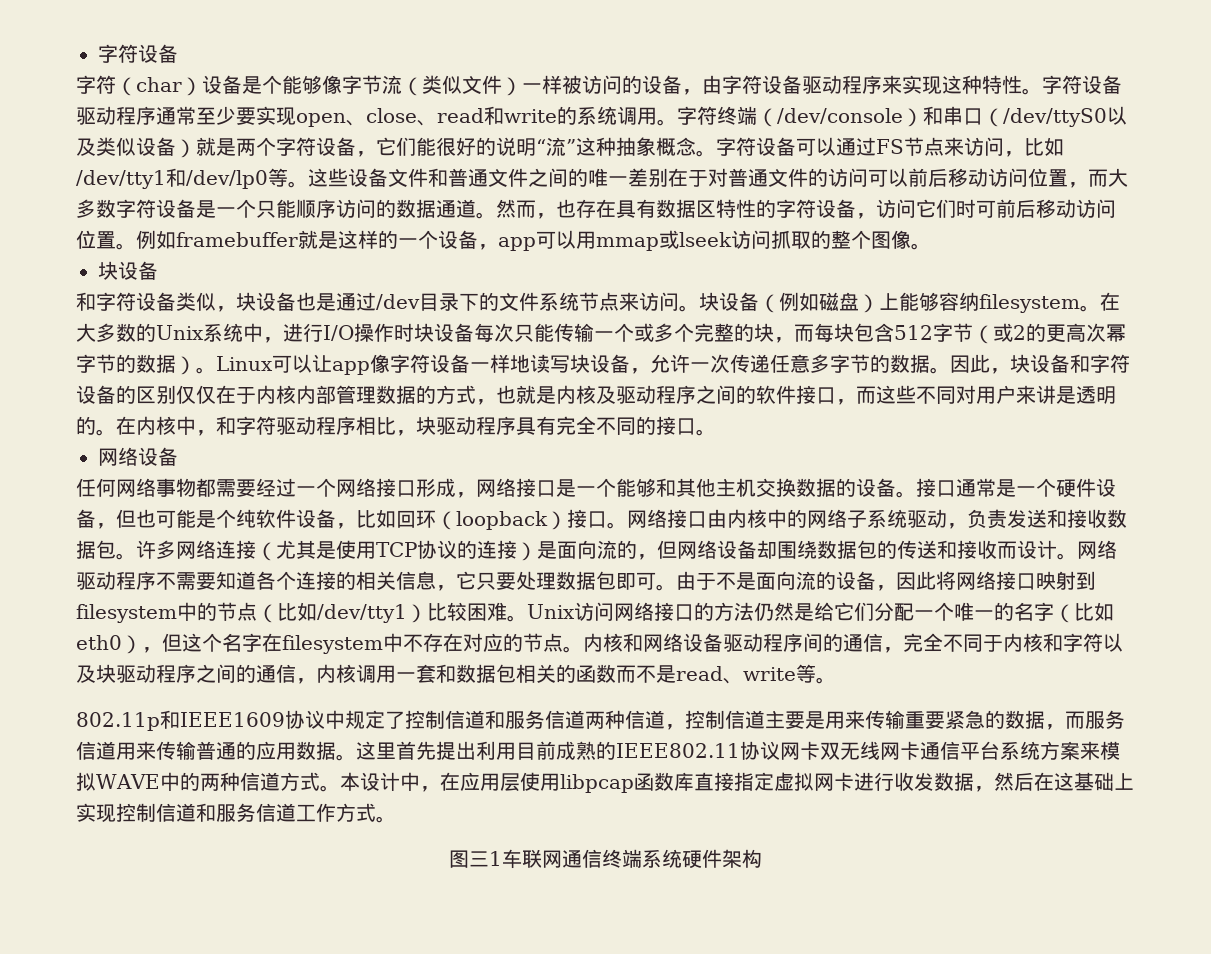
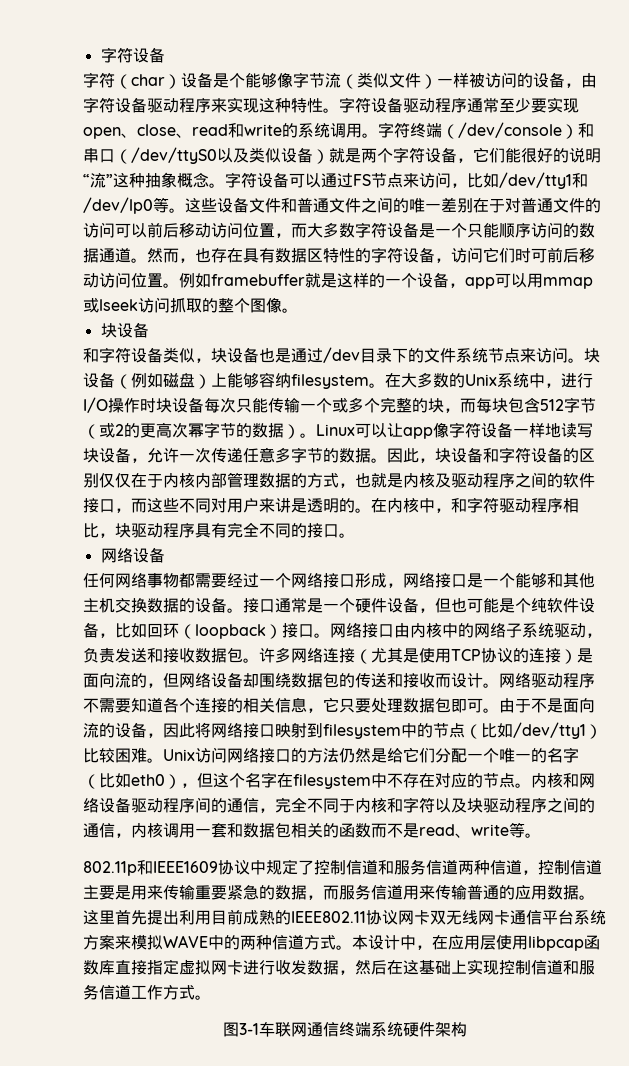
- 图三1车联网通信终端系统硬件架构
+ 图3-1车联网通信终端系统硬件架构

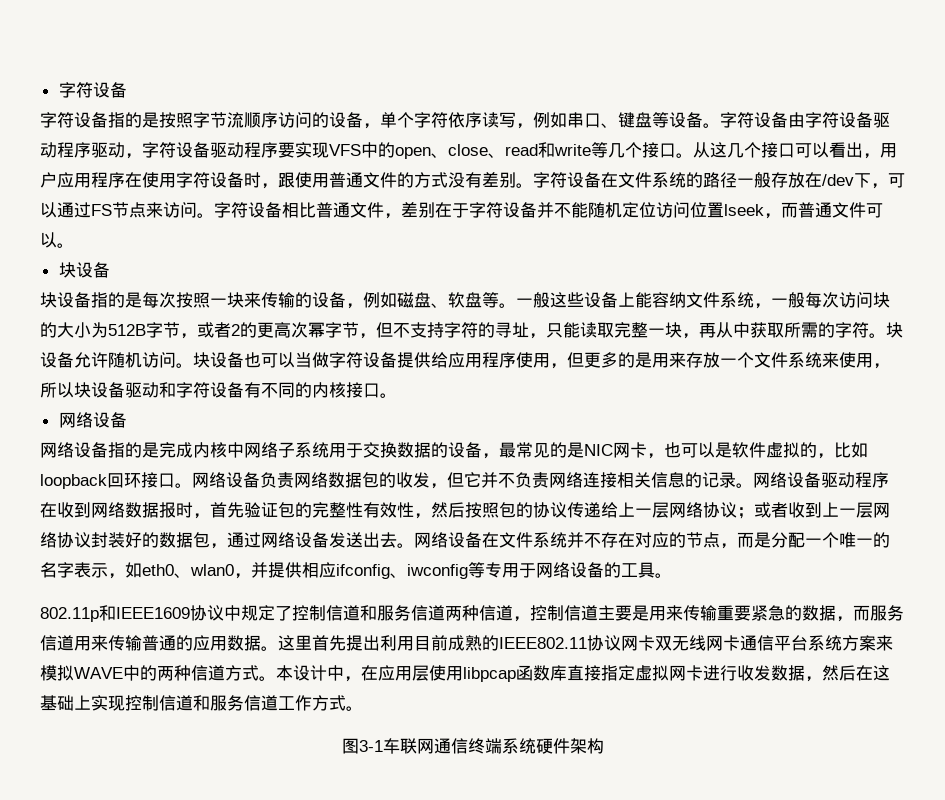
- 字符（char）设备是个能够像字节流（类似文件）一样被访问的设备，由字符设备驱动程序来实现这种特性。字符设备驱动程序通常至少要实现open、close、read和write的系统调用。字符终端（/dev/console）和串口（/dev/ttyS0以及类似设备）就是两个字符设备，它们能很好的说明“流”这种抽象概念。字符设备可以通过FS节点来访问，比如/dev/tty1和/dev/lp0等。这些设备文件和普通文件之间的唯一差别在于对普通文件的访问可以前后移动访问位置，而大多数字符设备是一个只能顺序访问的数据通道。然而，也存在具有数据区特性的字符设备，访问它们时可前后移动访问位置。例如framebuffer就是这样的一个设备，app可以用mmap或lseek访问抓取的整个图像。
+ 字符设备指的是按照字节流顺序访问的设备，单个字符依序读写，例如串口、键盘等设备。字符设备由字符设备驱动程序驱动，字符设备驱动程序要实现VFS中的open、close、read和write等几个接口。从这几个接口可以看出，用户应用程序在使用字符设备时，跟使用普通文件的方式没有差别。字符设备在文件系统的路径一般存放在/dev下，可以通过FS节点来访问。字符设备相比普通文件，差别在于字符设备并不能随机定位访问位置lseek，而普通文件可以。
  块设备
- 和字符设备类似，块设备也是通过/dev目录下的文件系统节点来访问。块设备（例如磁盘）上能够容纳filesystem。在大多数的Unix系统中，进行I/O操作时块设备每次只能传输一个或多个完整的块，而每块包含512字节（或2的更高次幂字节的数据）。Linux可以让app像字符设备一样地读写块设备，允许一次传递任意多字节的数据。因此，块设备和字符设备的区别仅仅在于内核内部管理数据的方式，也就是内核及驱动程序之间的软件接口，而这些不同对用户来讲是透明的。在内核中，和字符驱动程序相比，块驱动程序具有完全不同的接口。
+ 块设备指的是每次按照一块来传输的设备，例如磁盘、软盘等。一般这些设备上能容纳文件系统，一般每次访问块的大小为512B字节，或者2的更高次幂字节，但不支持字符的寻址，只能读取完整一块，再从中获取所需的字符。块设备允许随机访问。块设备也可以当做字符设备提供给应用程序使用，但更多的是用来存放一个文件系统来使用，所以块设备驱动和字符设备有不同的内核接口。
  网络设备
- 任何网络事物都需要经过一个网络接口形成，网络接口是一个能够和其他主机交换数据的设备。接口通常是一个硬件设备，但也可能是个纯软件设备，比如回环（loopback）接口。网络接口由内核中的网络子系统驱动，负责发送和接收数据包。许多网络连接（尤其是使用TCP协议的连接）是面向流的，但网络设备却围绕数据包的传送和接收而设计。网络驱动程序不需要知道各个连接的相关信息，它只要处理数据包即可。由于不是面向流的设备，因此将网络接口映射到filesystem中的节点（比如/dev/tty1）比较困难。Unix访问网络接口的方法仍然是给它们分配一个唯一的名字（比如eth0），但这个名字在filesystem中不存在对应的节点。内核和网络设备驱动程序间的通信，完全不同于内核和字符以及块驱动程序之间的通信，内核调用一套和数据包相关的函数而不是read、write等。
+ 网络设备指的是完成内核中网络子系统用于交换数据的设备，最常见的是NIC网卡，也可以是软件虚拟的，比如loopback回环接口。网络设备负责网络数据包的收发，但它并不负责网络连接相关信息的记录。网络设备驱动程序在收到网络数据报时，首先验证包的完整性有效性，然后按照包的协议传递给上一层网络协议；或者收到上一层网络协议封装好的数据包，通过网络设备发送出去。网络设备在文件系统并不存在对应的节点，而是分配一个唯一的名字表示，如eth0、wlan0，并提供相应ifconfig、iwconfig等专用于网络设备的工具。

